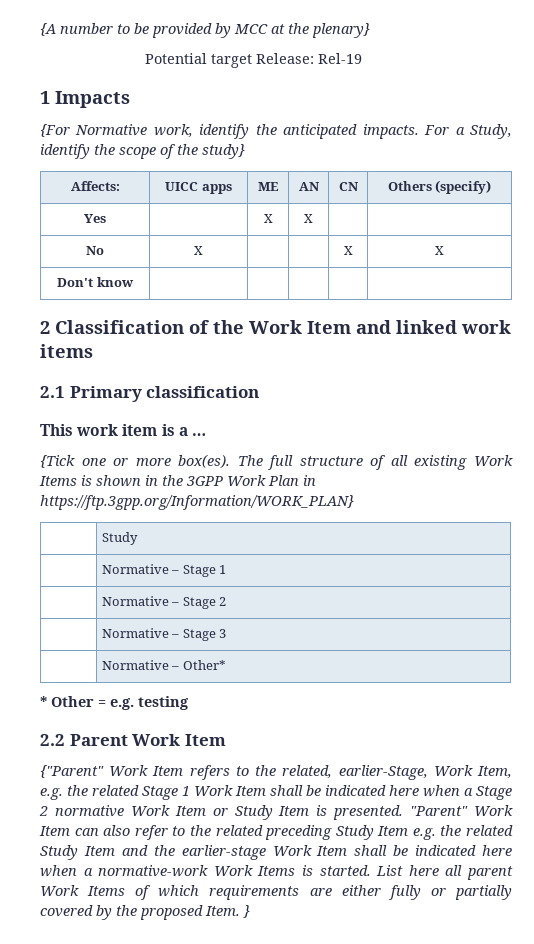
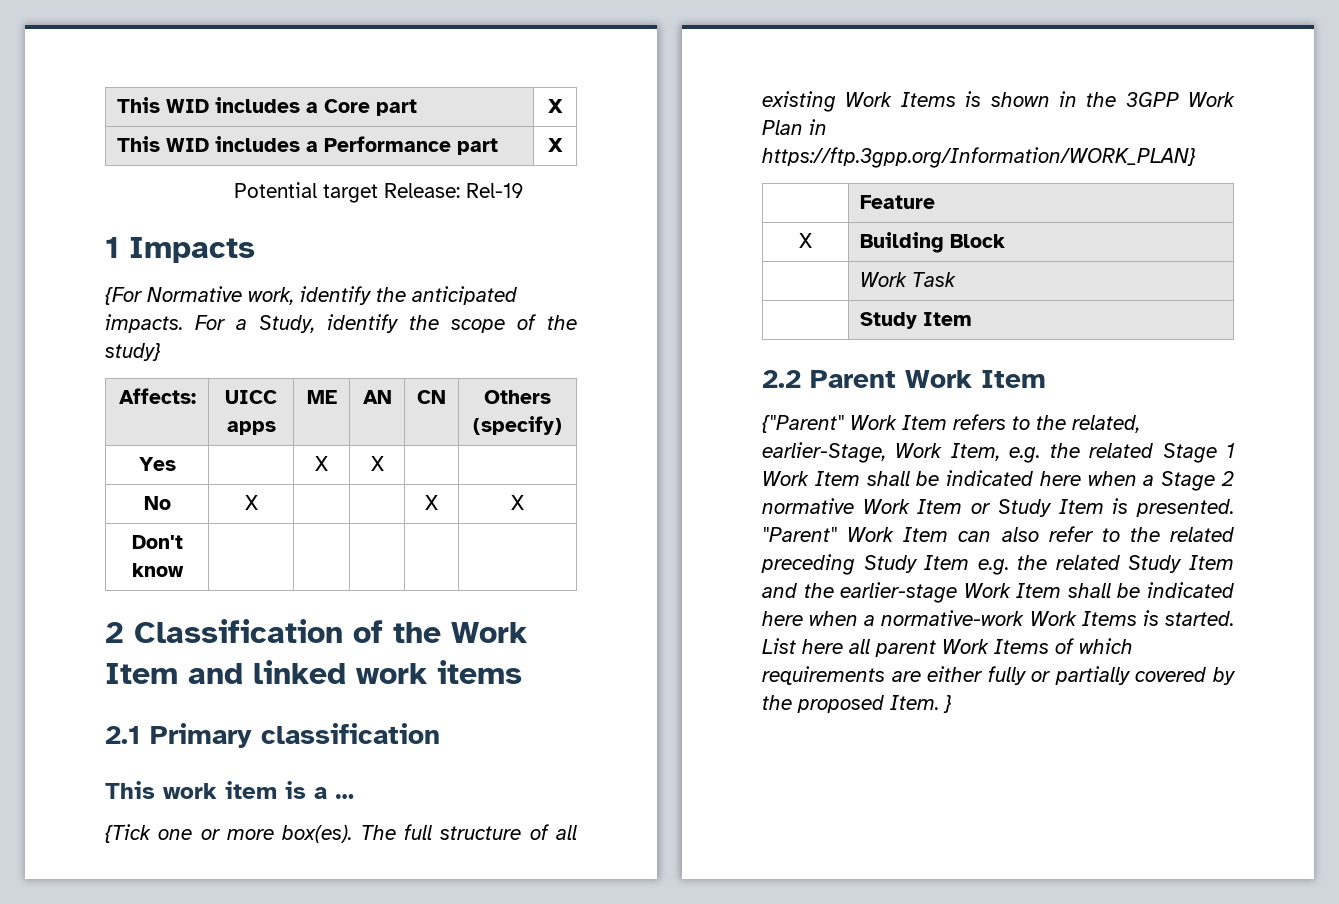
- {A number to be provided by MCC at the plenary}
+ This WID includes a Core part | X
+ This WID includes a Performance part | X
- | Study
- | Normative – Stage 1
- | Normative – Stage 2
- | Normative – Stage 3
- | Normative – Other*
- * Other = e.g. testing
+ | Feature
+ X | Building Block
+ | Work Task
+ | Study Item

